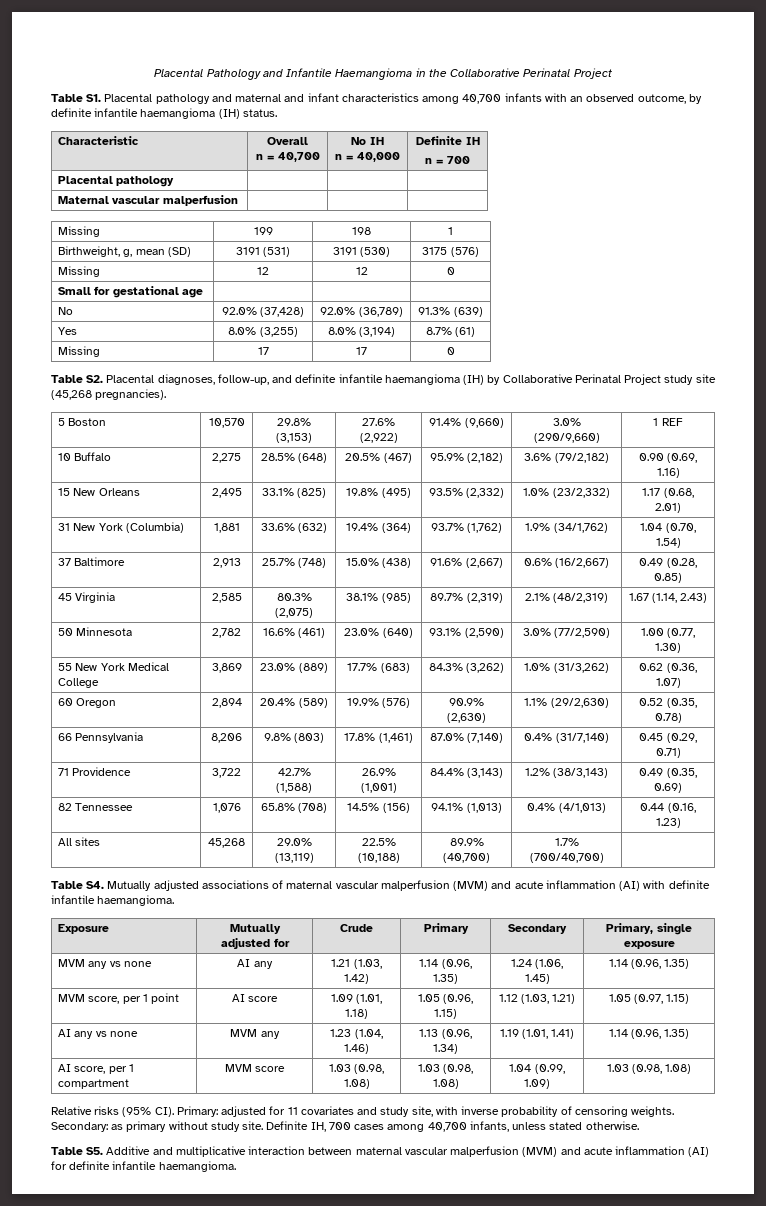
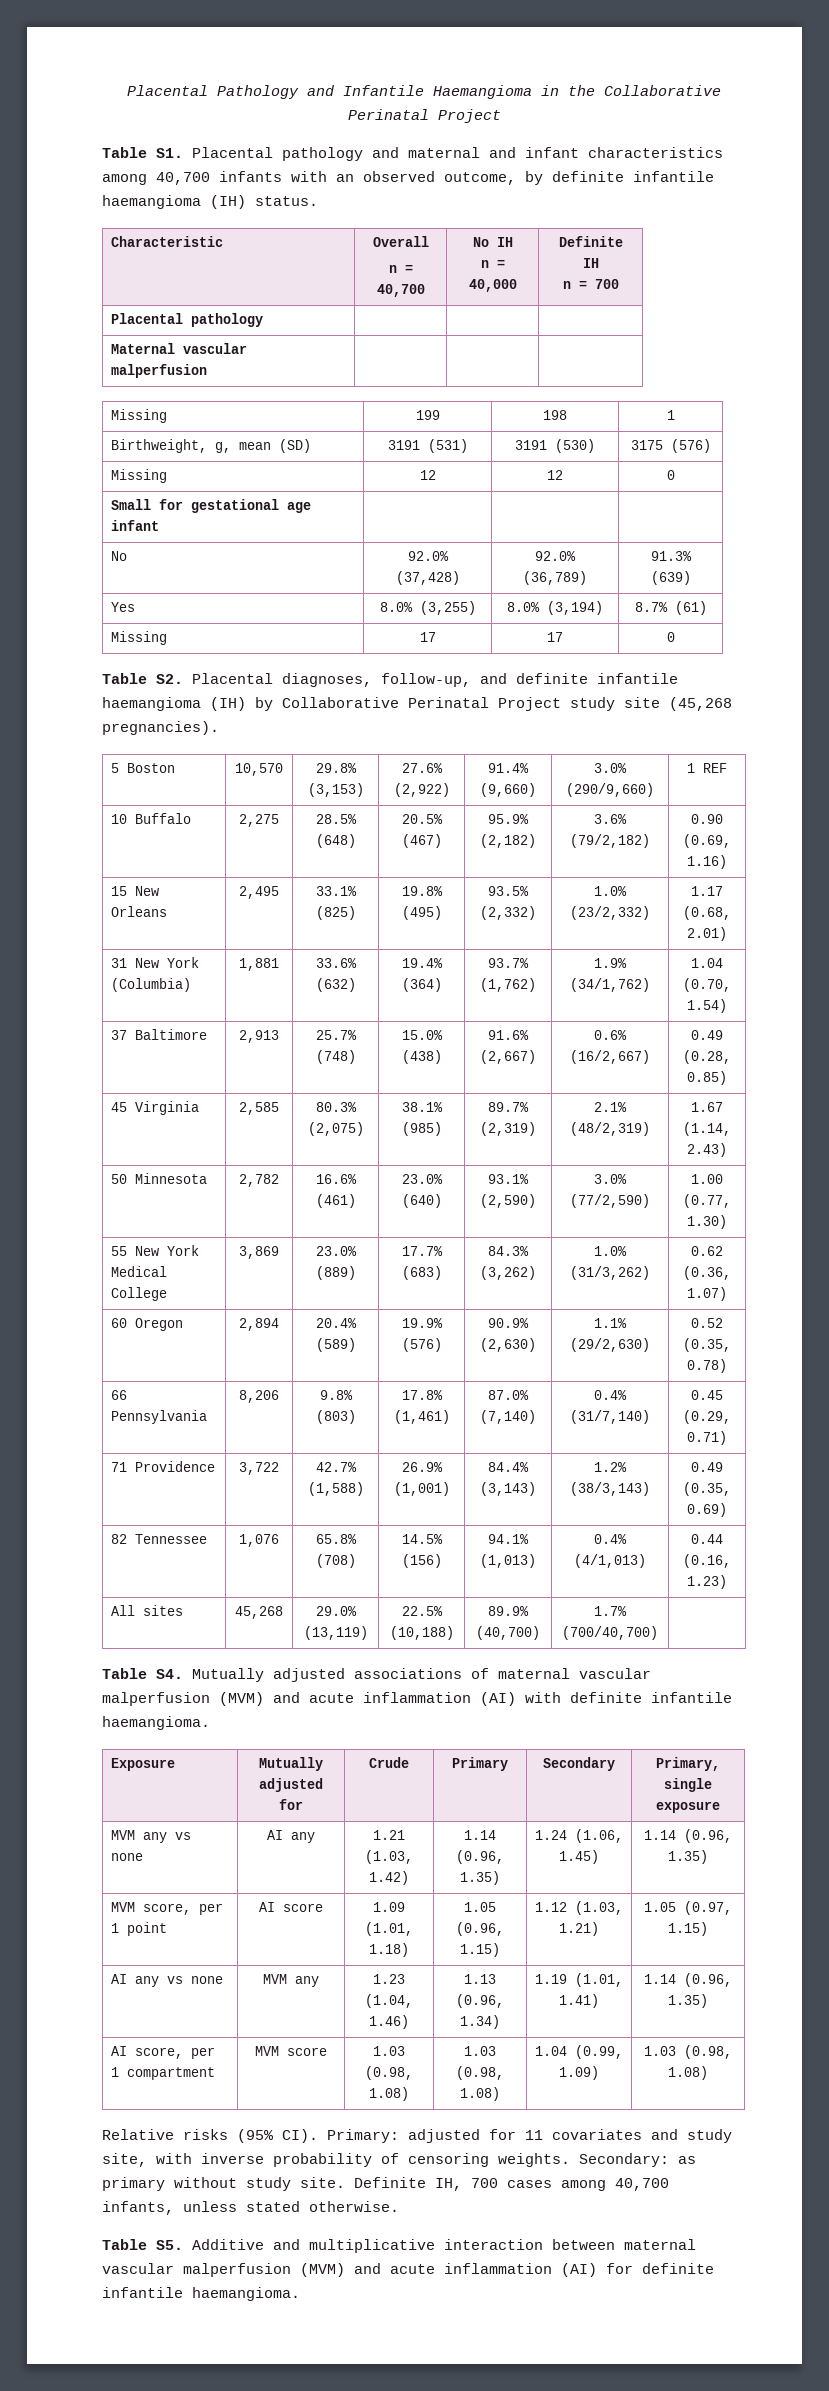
- Small for gestational age | | |
+ Small for gestational age infant | | |

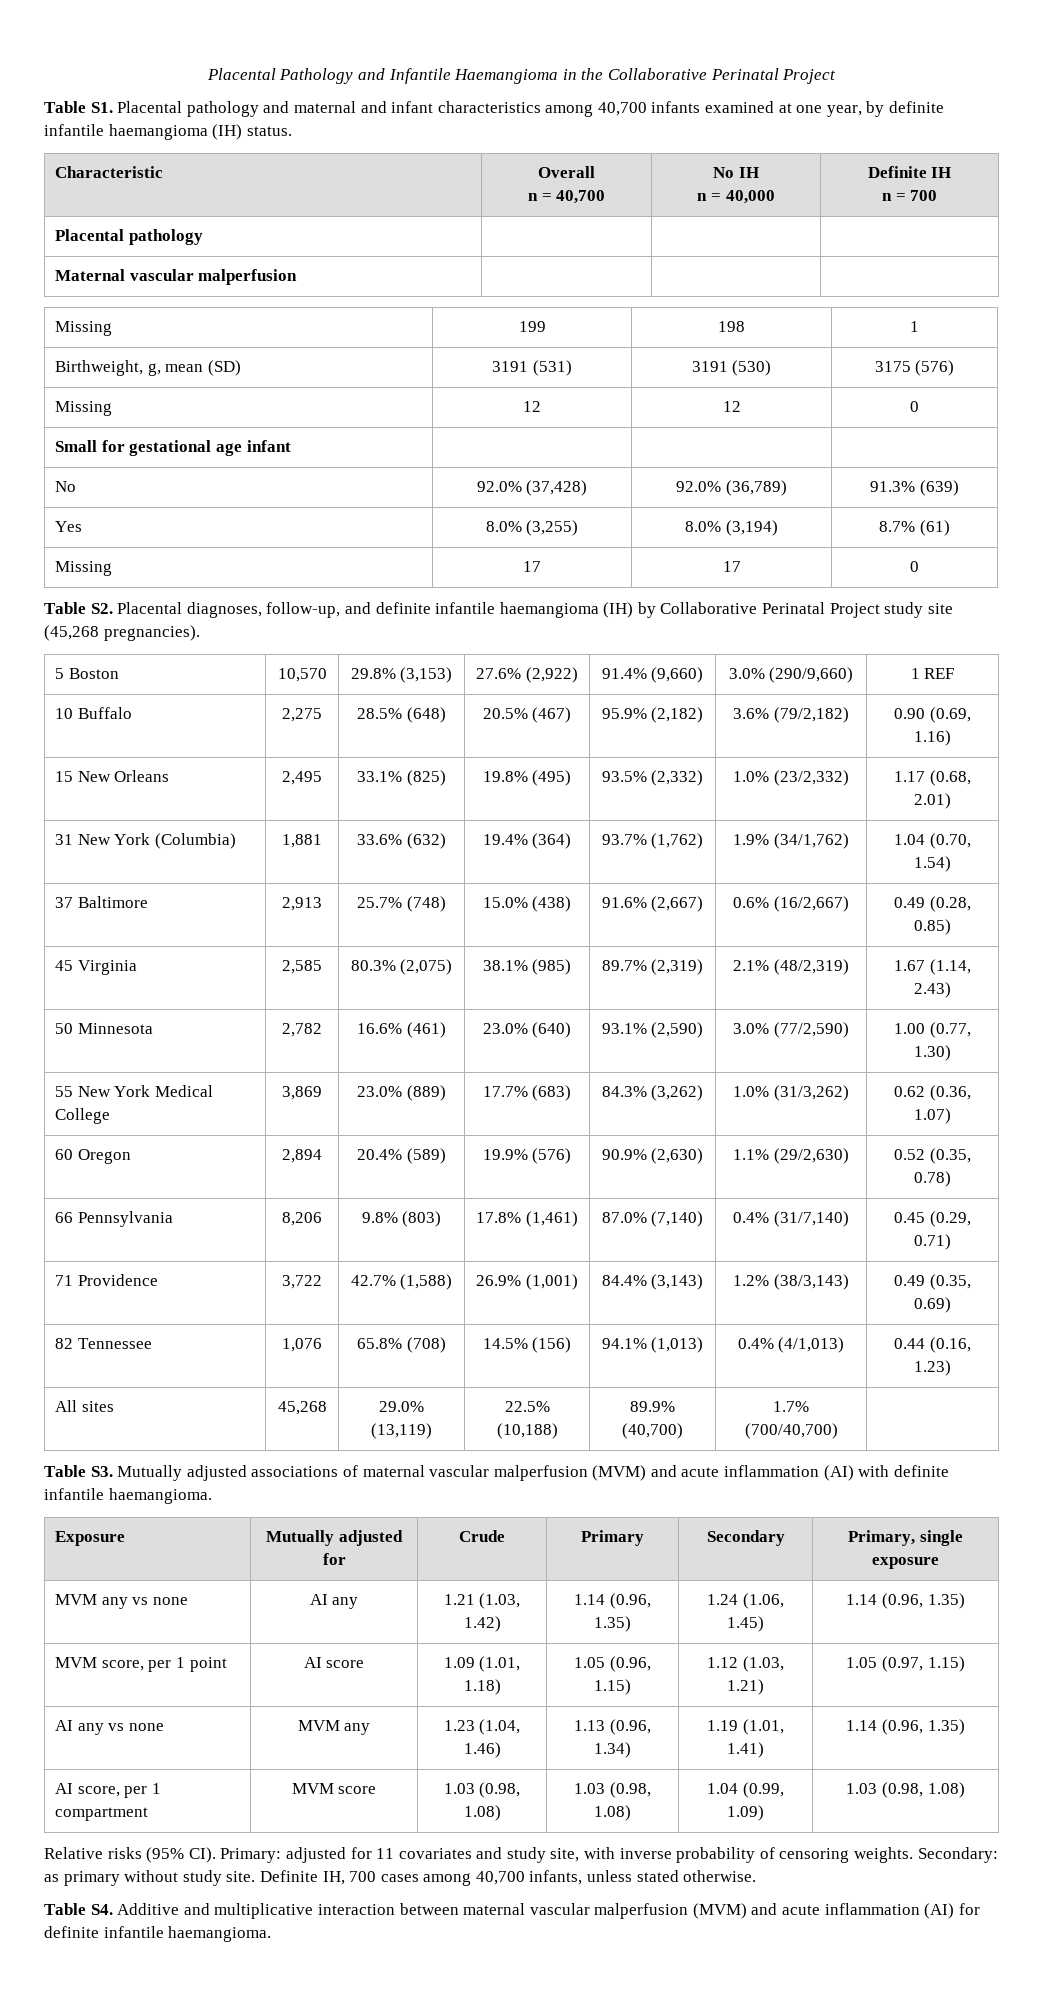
- Table S1. Placental pathology and maternal and infant characteristics among 40,700 infants with an observed outcome, by definite infantile haemangioma (IH) status.
+ Table S1. Placental pathology and maternal and infant characteristics among 40,700 infants examined at one year, by definite infantile haemangioma (IH) status.
- Table S4. Mutually adjusted associations of maternal vascular malperfusion (MVM) and acute inflammation (AI) with definite infantile haemangioma.
+ Table S3. Mutually adjusted associations of maternal vascular malperfusion (MVM) and acute inflammation (AI) with definite infantile haemangioma.
- Table S5. Additive and multiplicative interaction between maternal vascular malperfusion (MVM) and acute inflammation (AI) for definite infantile haemangioma.
+ Table S4. Additive and multiplicative interaction between maternal vascular malperfusion (MVM) and acute inflammation (AI) for definite infantile haemangioma.

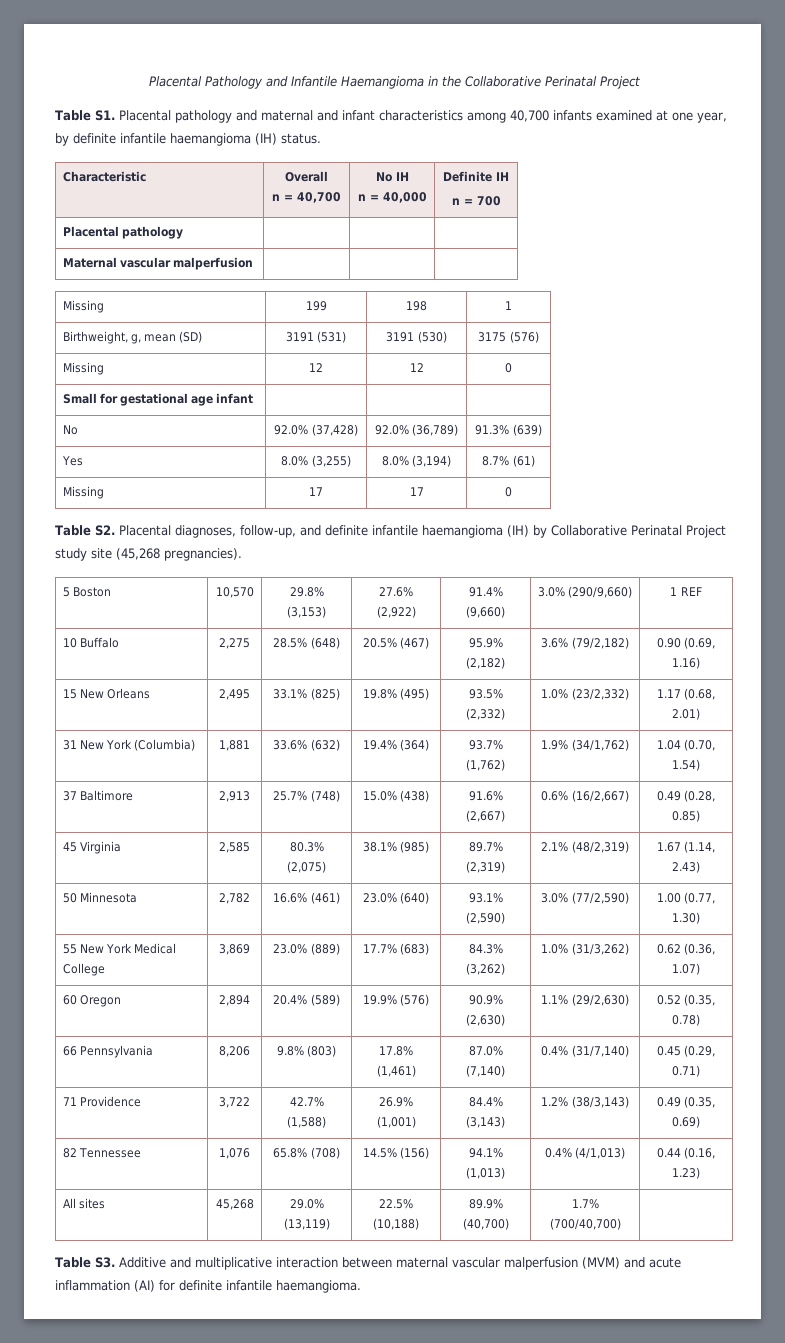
- Table S3. Mutually adjusted associations of maternal vascular malperfusion (MVM) and acute inflammation (AI) with definite infantile haemangioma.
- Exposure | Mutually adjusted for | Crude | Primary | Secondary | Primary, single exposure
- MVM any vs none | AI any | 1.21 (1.03, 1.42) | 1.14 (0.96, 1.35) | 1.24 (1.06, 1.45) | 1.14 (0.96, 1.35)
- MVM score, per 1 point | AI score | 1.09 (1.01, 1.18) | 1.05 (0.96, 1.15) | 1.12 (1.03, 1.21) | 1.05 (0.97, 1.15)
- AI any vs none | MVM any | 1.23 (1.04, 1.46) | 1.13 (0.96, 1.34) | 1.19 (1.01, 1.41) | 1.14 (0.96, 1.35)
- AI score, per 1 compartment | MVM score | 1.03 (0.98, 1.08) | 1.03 (0.98, 1.08) | 1.04 (0.99, 1.09) | 1.03 (0.98, 1.08)
- Relative risks (95% CI). Primary: adjusted for 11 covariates and study site, with inverse probability of censoring weights. Secondary: as primary without study site. Definite IH, 700 cases among 40,700 infants, unless stated otherwise.
- Table S4. Additive and multiplicative interaction between maternal vascular malperfusion (MVM) and acute inflammation (AI) for definite infantile haemangioma.
+ Table S3. Additive and multiplicative interaction between maternal vascular malperfusion (MVM) and acute inflammation (AI) for definite infantile haemangioma.

